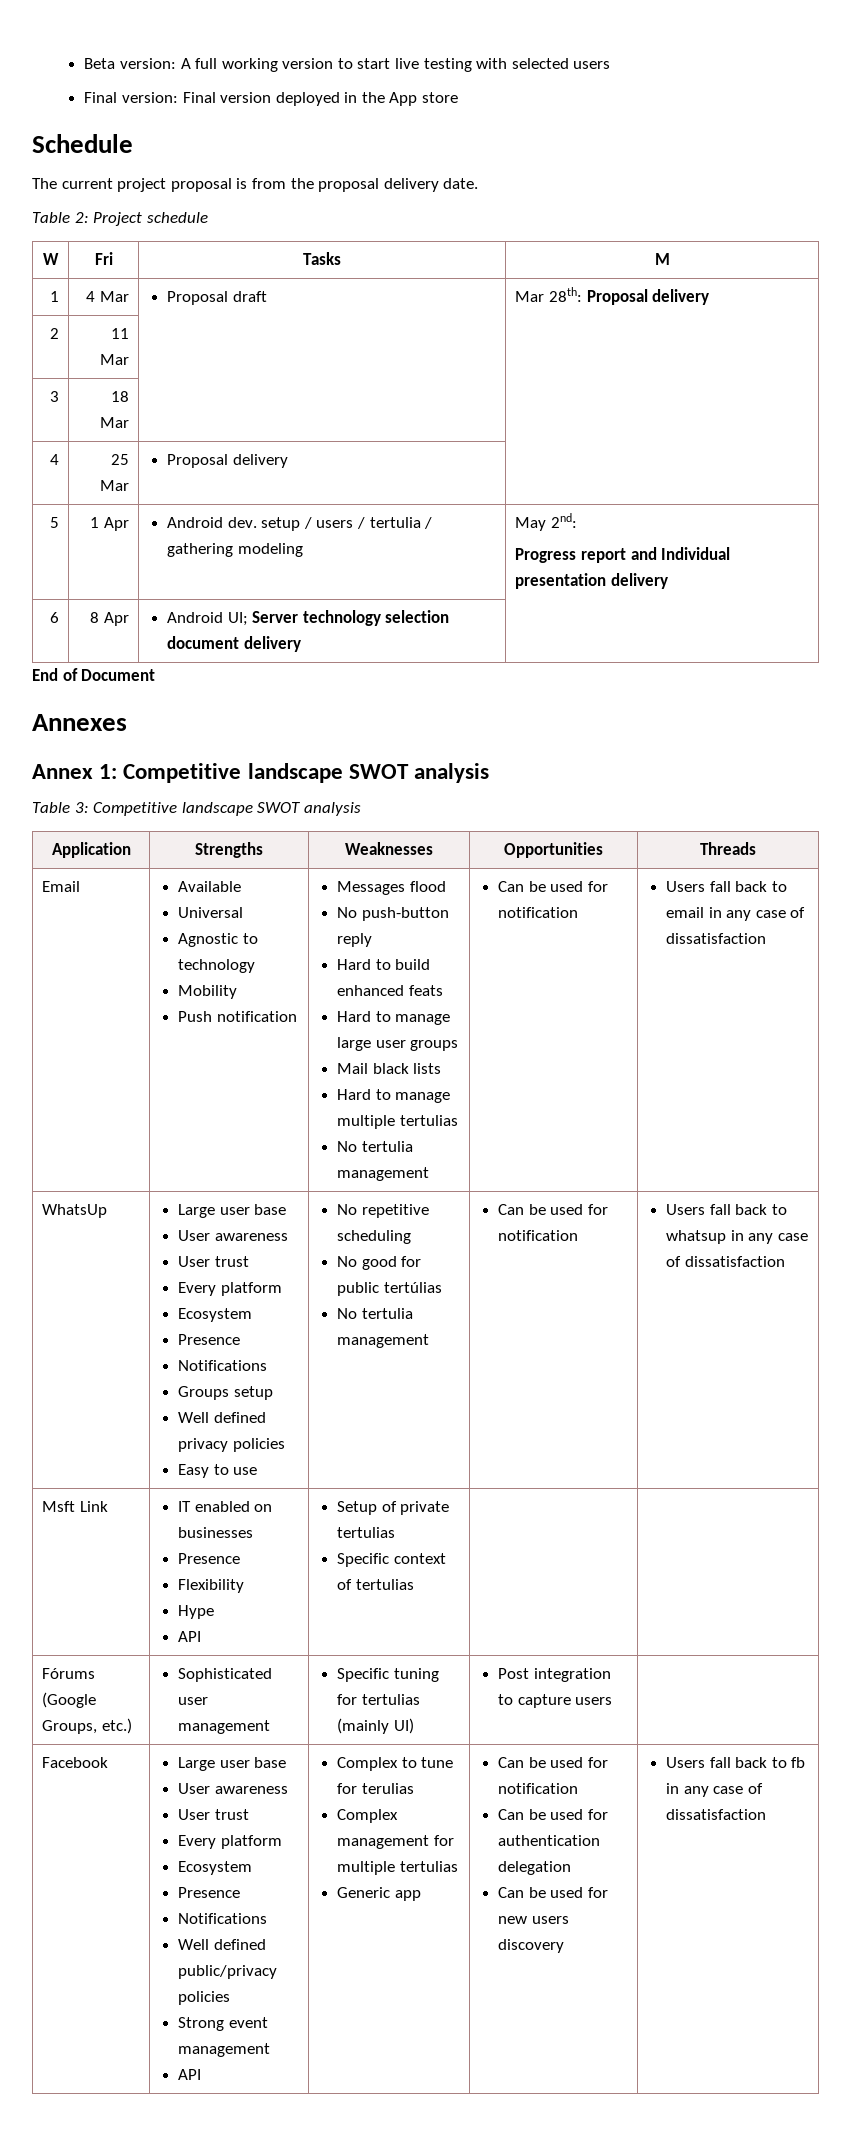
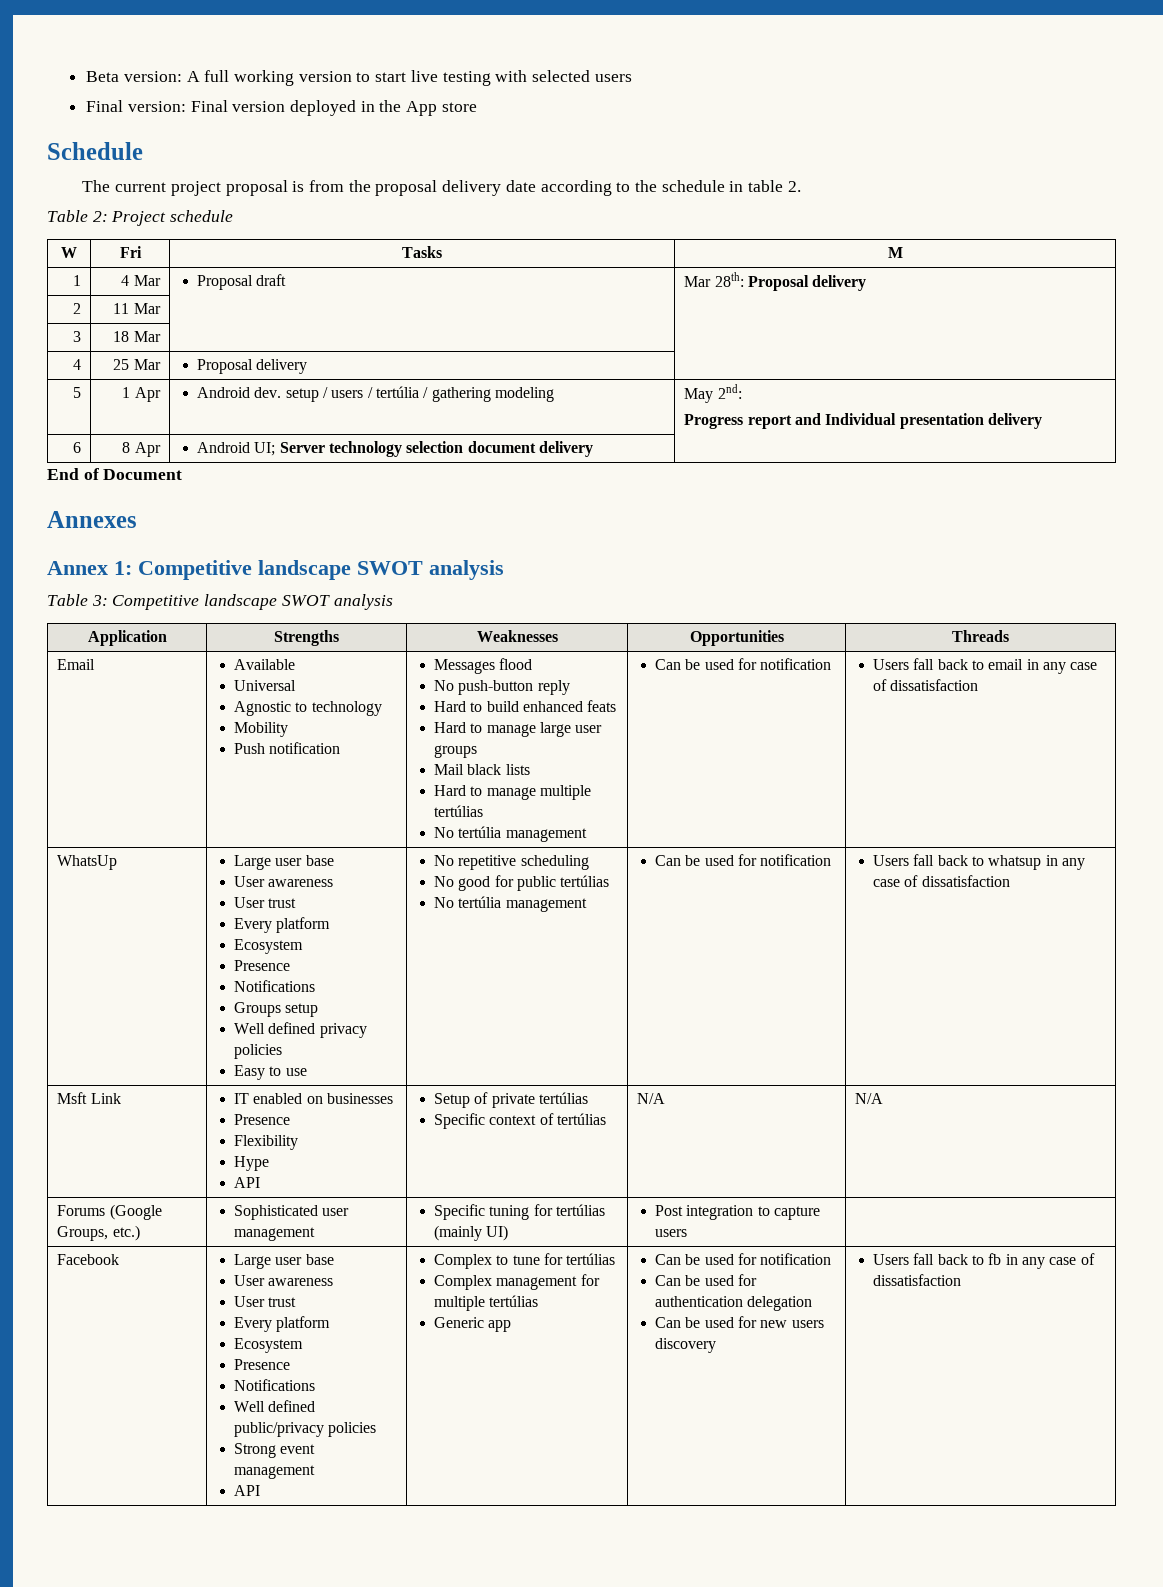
- The current project proposal is from the proposal delivery date.
+ The current project proposal is from the proposal delivery date according to the schedule in table 2.
- 5 | 1 Apr | Android dev. setup / users / tertulia / gathering modeling | May 2nd:
+ 5 | 1 Apr | Android dev. setup / users / tertúlia / gathering modeling | May 2nd:
- Hard to manage multiple tertulias
- No tertulia management
+ Hard to manage multiple tertúlias
+ No tertúlia management
  No good for public tertúlias
- No tertulia management
+ No tertúlia management
  Msft Link | IT enabled on businesses
  Presence
  Flexibility
  Hype
- API | Setup of private tertulias
- Specific context of tertulias | |
- Fórums (Google Groups, etc.) | Sophisticated user management | Specific tuning for tertulias (mainly UI) | Post integration to capture users |
+ API | Setup of private tertúlias
+ Specific context of tertúlias | N/A | N/A
+ Forums (Google Groups, etc.) | Sophisticated user management | Specific tuning for tertúlias (mainly UI) | Post integration to capture users |
- Complex to tune for terulias
+ Complex to tune for tertúlias
- Complex management for multiple tertulias
+ Complex management for multiple tertúlias

